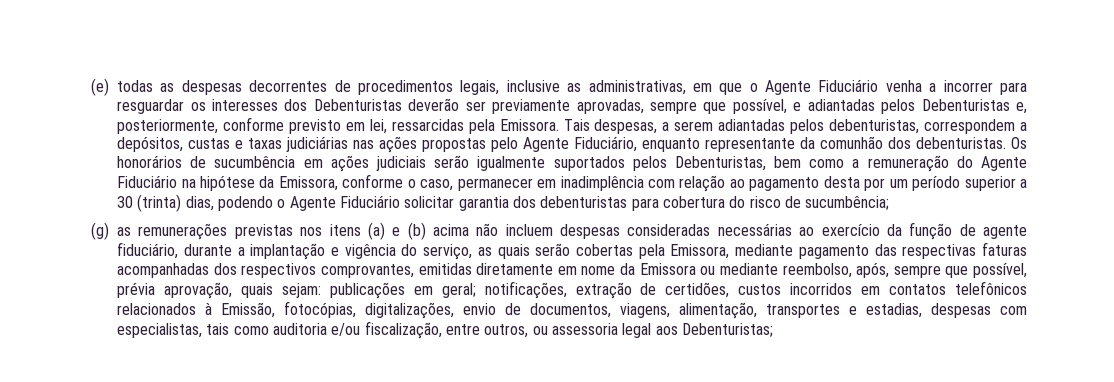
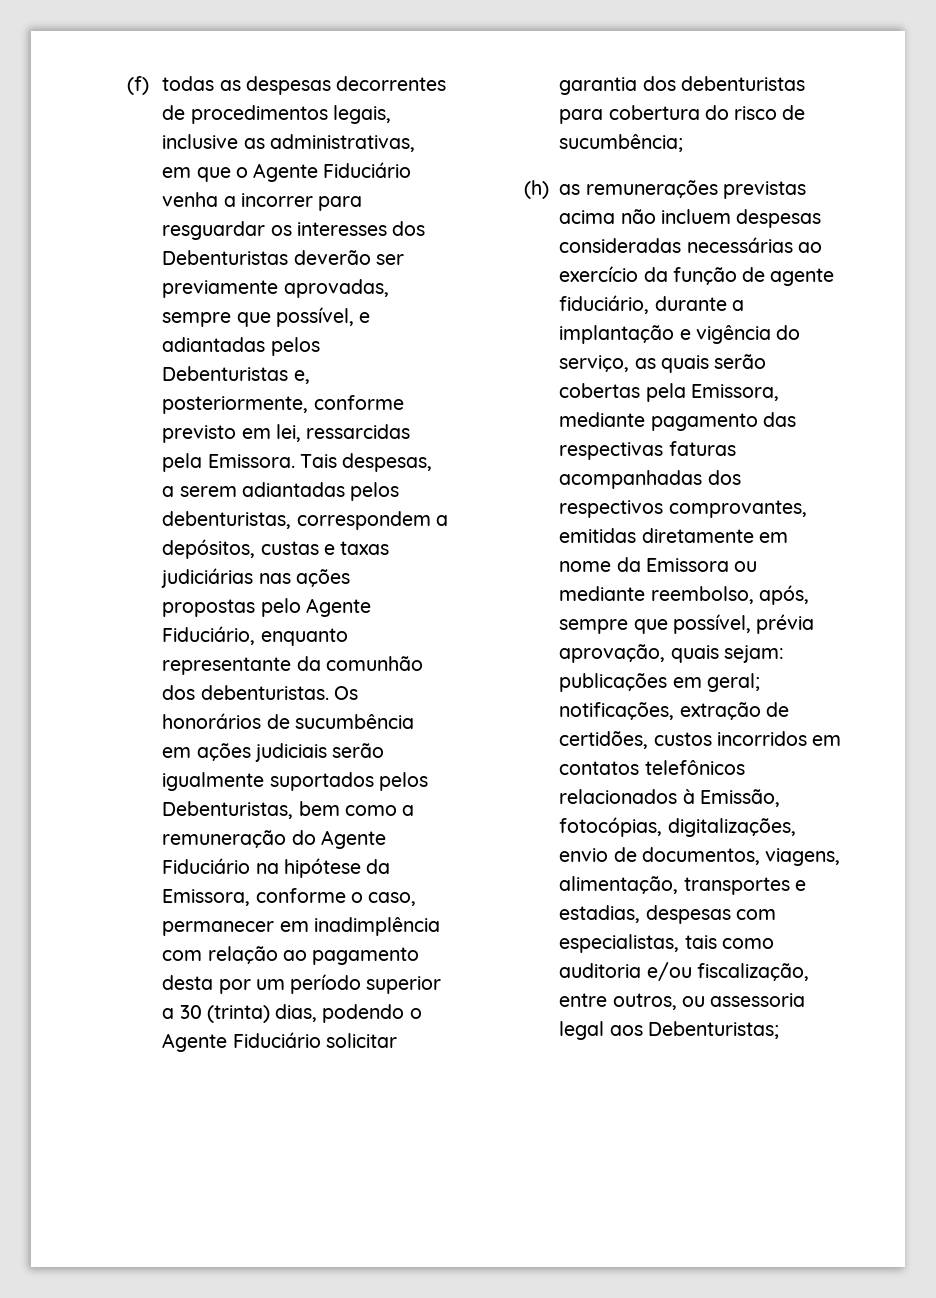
- (e) todas as despesas decorrentes de procedimentos legais, inclusive as administrativas, em que o Agente Fiduciário venha a incorrer para resguardar os interesses dos Debenturistas deverão ser previamente aprovadas, sempre que possível, e adiantadas pelos Debenturistas e, posteriormente, conforme previsto em lei, ressarcidas pela Emissora.
+ (f) todas as despesas decorrentes de procedimentos legais, inclusive as administrativas, em que o Agente Fiduciário venha a incorrer para resguardar os interesses dos Debenturistas deverão ser previamente aprovadas, sempre que possível, e adiantadas pelos Debenturistas e, posteriormente, conforme previsto em lei, ressarcidas pela Emissora.
- (g) as remunerações previstas nos itens (a) e (b) acima não incluem despesas consideradas necessárias ao exercício da função de agente fiduciário, durante a implantação e vigência do serviço, as quais serão cobertas pela Emissora, mediante pagamento das respectivas faturas acompanhadas dos respectivos comprovantes, emitidas diretamente em nome da Emissora ou mediante reembolso, após, sempre que possível, prévia aprovação, quais sejam:
+ (h) as remunerações previstas acima não incluem despesas consideradas necessárias ao exercício da função de agente fiduciário, durante a implantação e vigência do serviço, as quais serão cobertas pela Emissora, mediante pagamento das respectivas faturas acompanhadas dos respectivos comprovantes, emitidas diretamente em nome da Emissora ou mediante reembolso, após, sempre que possível, prévia aprovação, quais sejam:

